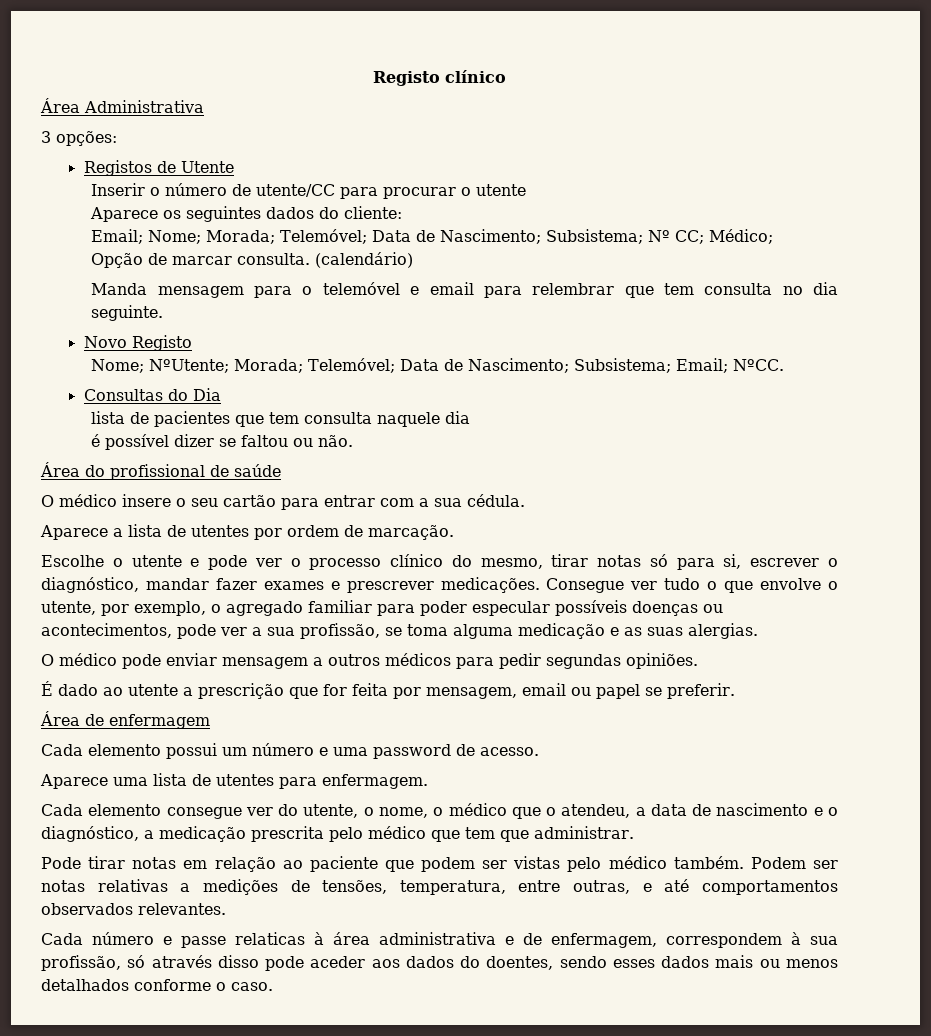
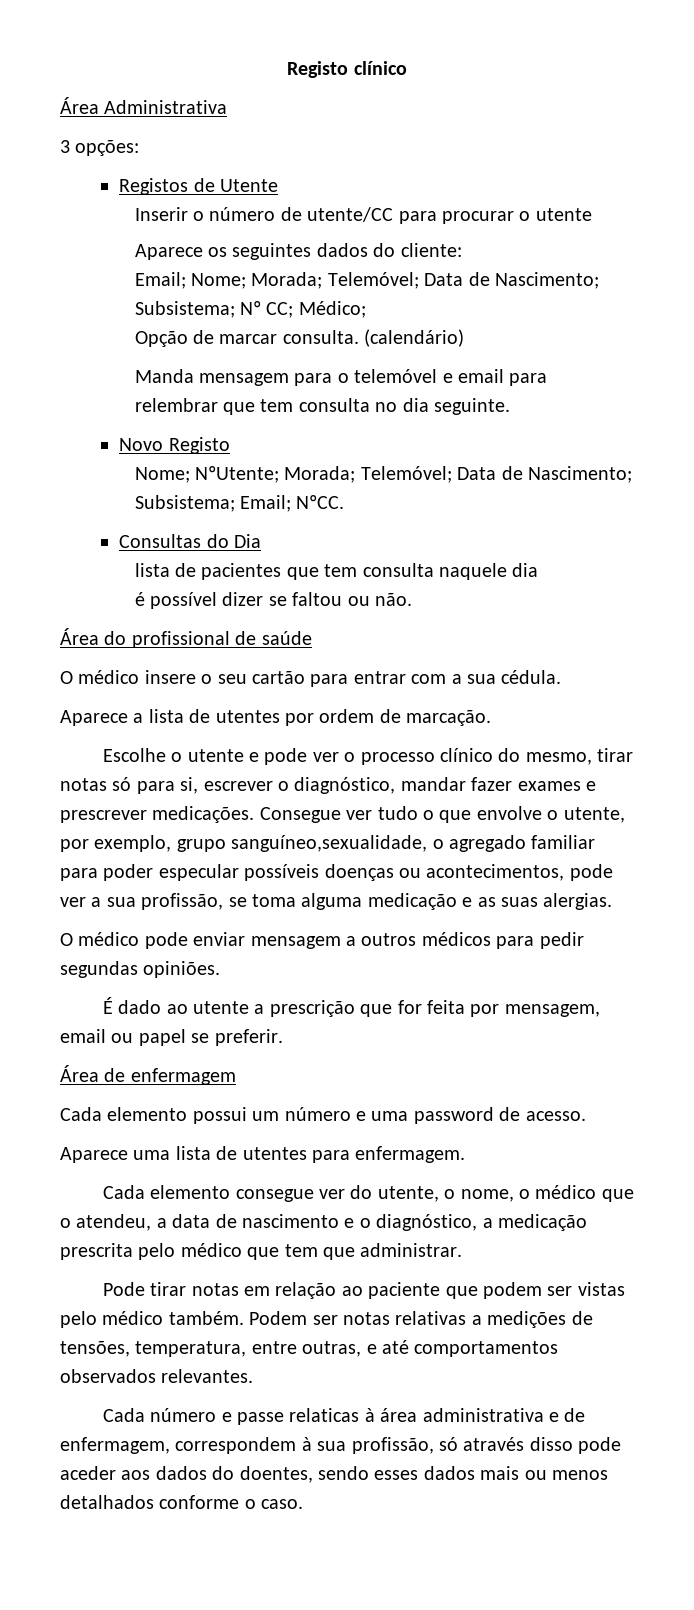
- Consegue ver tudo o que envolve o utente, por exemplo, o agregado familiar para poder especular possíveis doenças ou acontecimentos, pode ver a sua profissão, se toma alguma medicação e as suas alergias.
+ Consegue ver tudo o que envolve o utente, por exemplo, grupo sanguíneo,sexualidade, o agregado familiar para poder especular possíveis doenças ou acontecimentos, pode ver a sua profissão, se toma alguma medicação e as suas alergias.

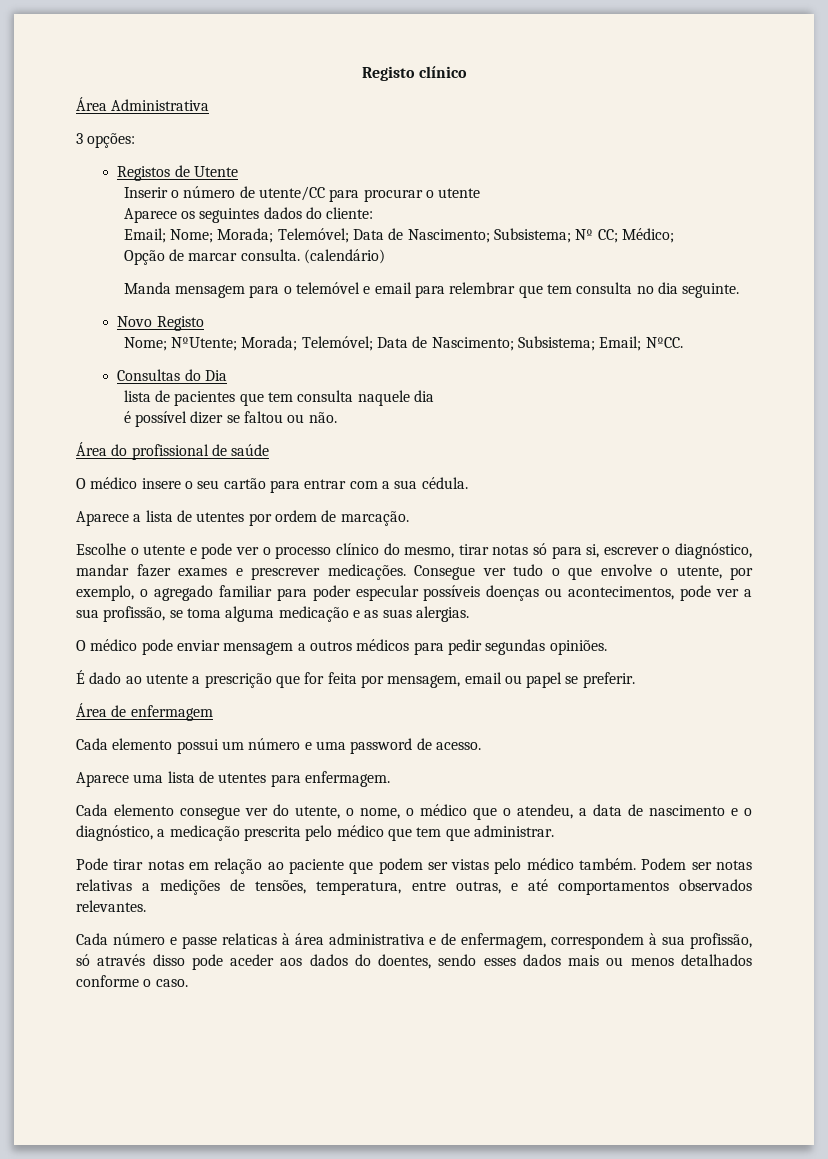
- Consegue ver tudo o que envolve o utente, por exemplo, grupo sanguíneo,sexualidade, o agregado familiar para poder especular possíveis doenças ou acontecimentos, pode ver a sua profissão, se toma alguma medicação e as suas alergias.
+ Consegue ver tudo o que envolve o utente, por exemplo, o agregado familiar para poder especular possíveis doenças ou acontecimentos, pode ver a sua profissão, se toma alguma medicação e as suas alergias.

